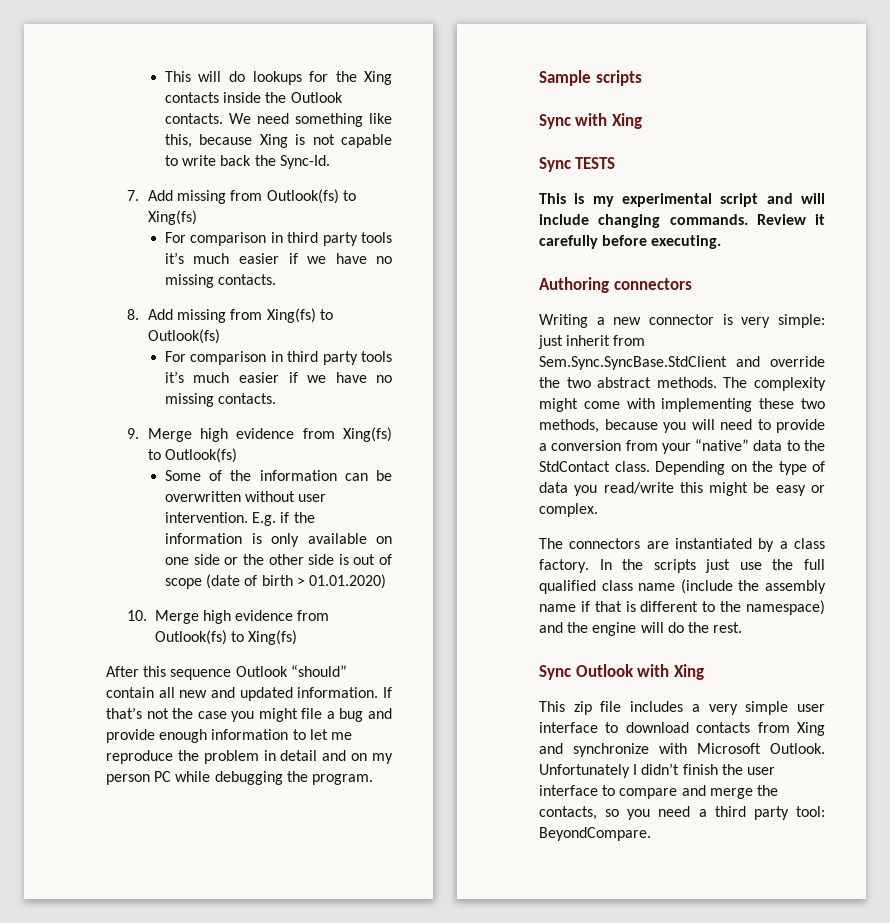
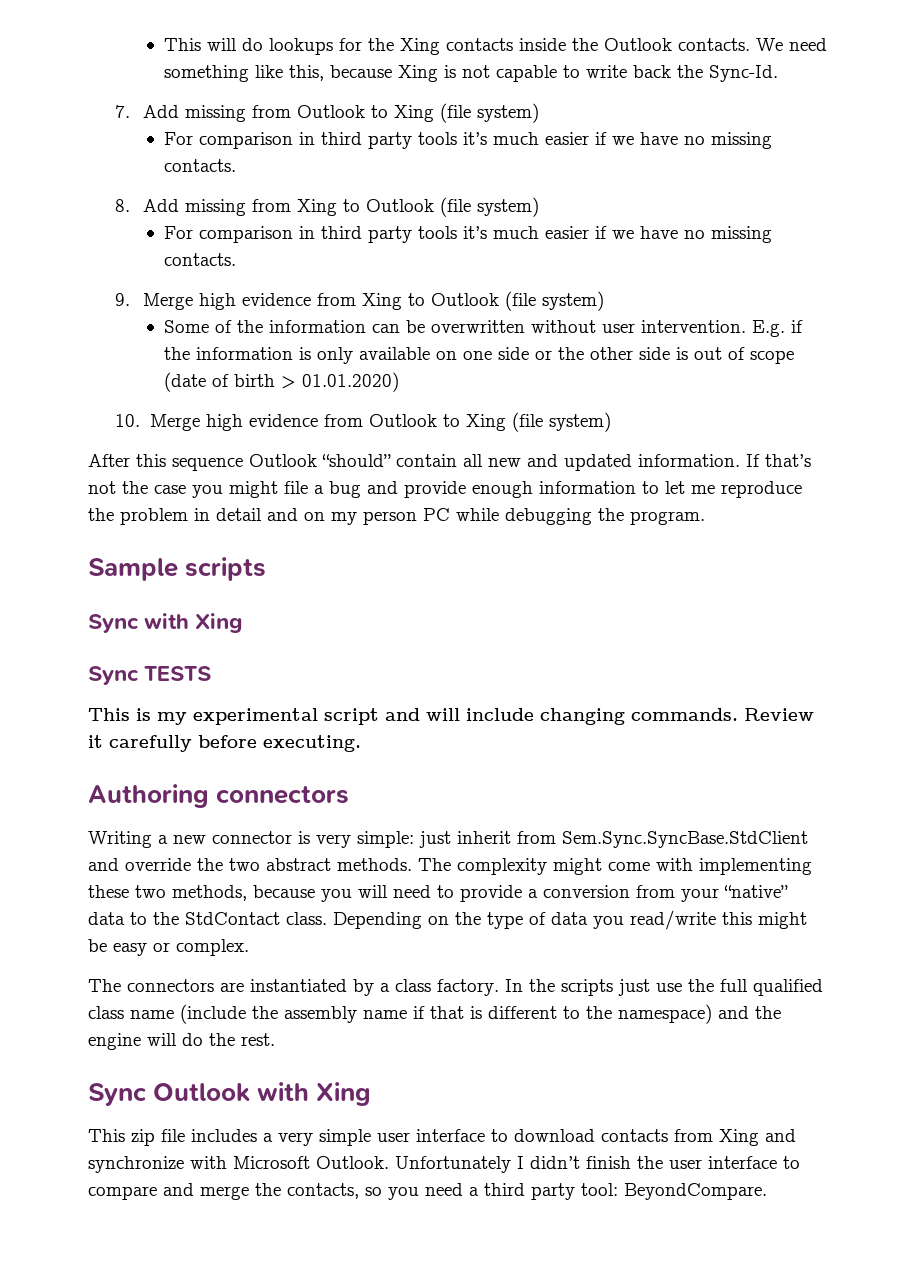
- 7. Add missing from Outlook(fs) to Xing(fs)
+ 7. Add missing from Outlook to Xing (file system)
- 8. Add missing from Xing(fs) to Outlook(fs)
+ 8. Add missing from Xing to Outlook (file system)
- 9. Merge high evidence from Xing(fs) to Outlook(fs)
+ 9. Merge high evidence from Xing to Outlook (file system)
- 10. Merge high evidence from Outlook(fs) to Xing(fs)
+ 10. Merge high evidence from Outlook to Xing (file system)

